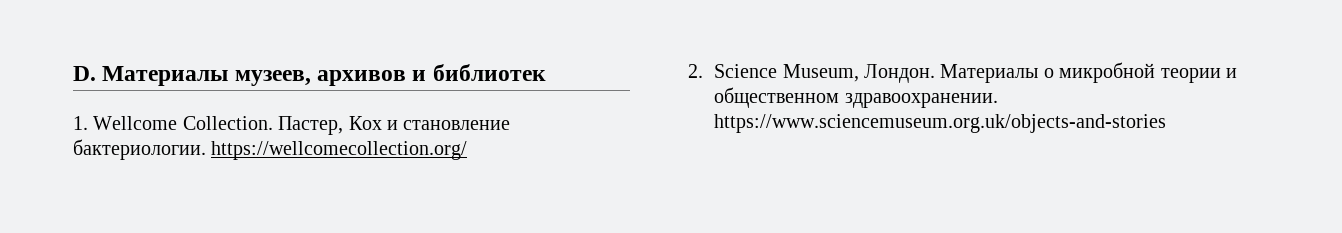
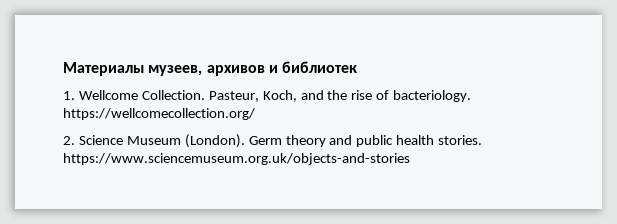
- D. Материалы музеев, архивов и библиотек
+ Материалы музеев, архивов и библиотек
- Пастер, Кох и становление бактериологии. https://wellcomecollection.org/
- 2. Science Museum, Лондон. Материалы о микробной теории и общественном здравоохранении. https://www.sciencemuseum.org.uk/objects-and-stories
+ Pasteur, Koch, and the rise of bacteriology. https://wellcomecollection.org/
+ 2. Science Museum (London). Germ theory and public health stories. https://www.sciencemuseum.org.uk/objects-and-stories

